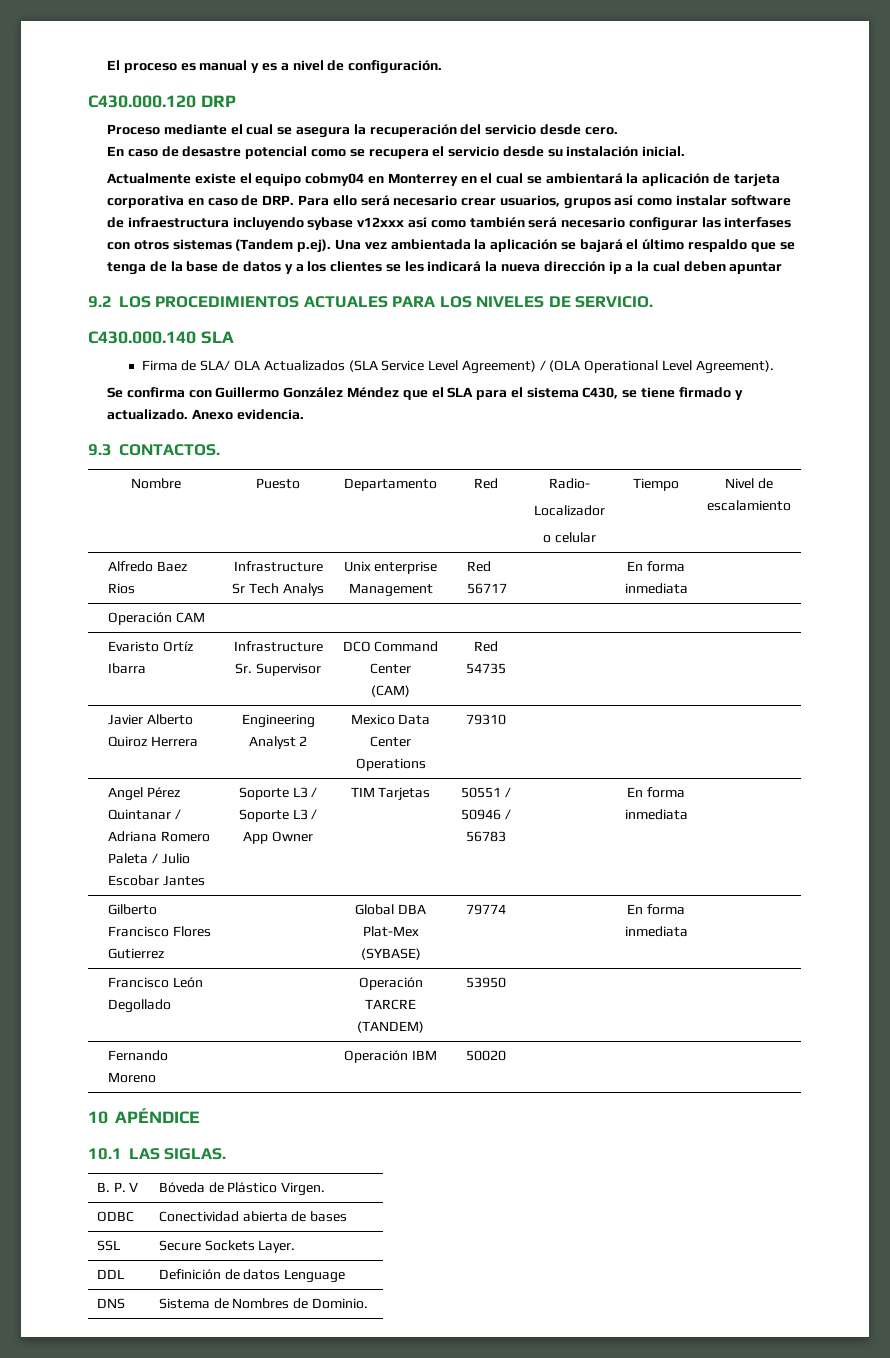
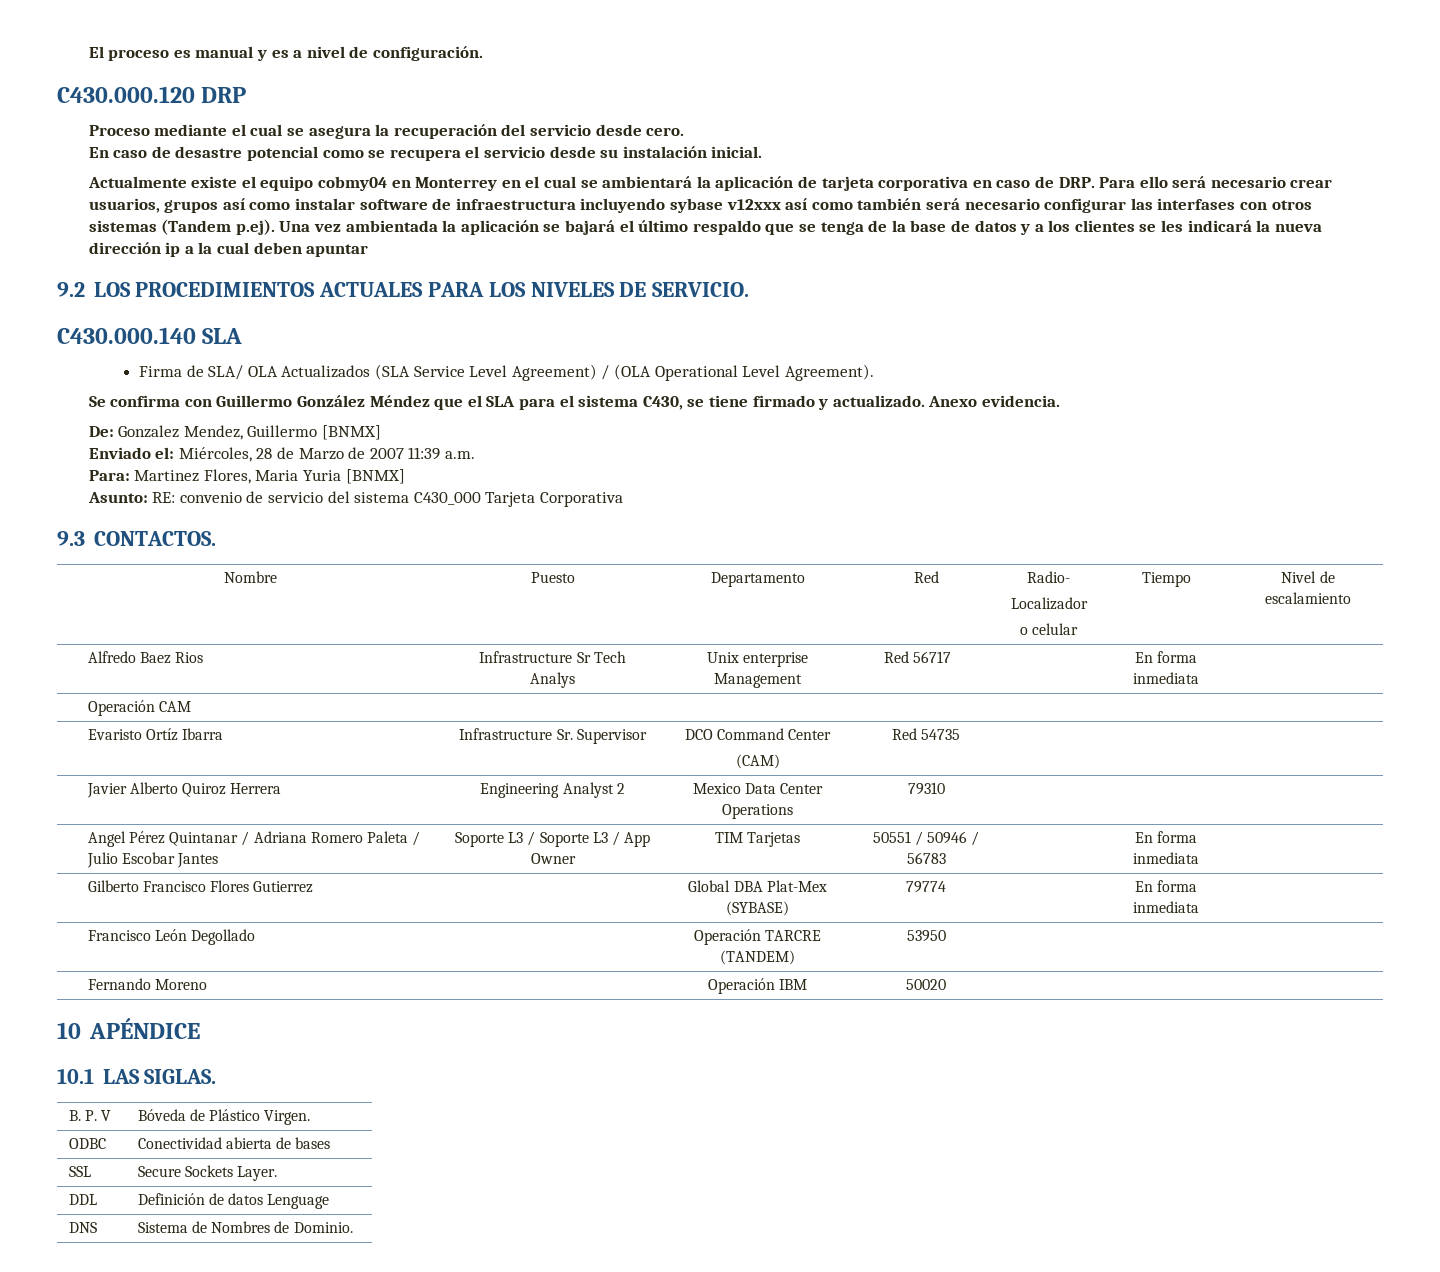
+ De: Gonzalez Mendez, Guillermo [BNMX]
+ Enviado el: Miércoles, 28 de Marzo de 2007 11:39 a.m.
+ Para: Martinez Flores, Maria Yuria [BNMX]
+ Asunto: RE: convenio de servicio del sistema C430_000 Tarjeta Corporativa

